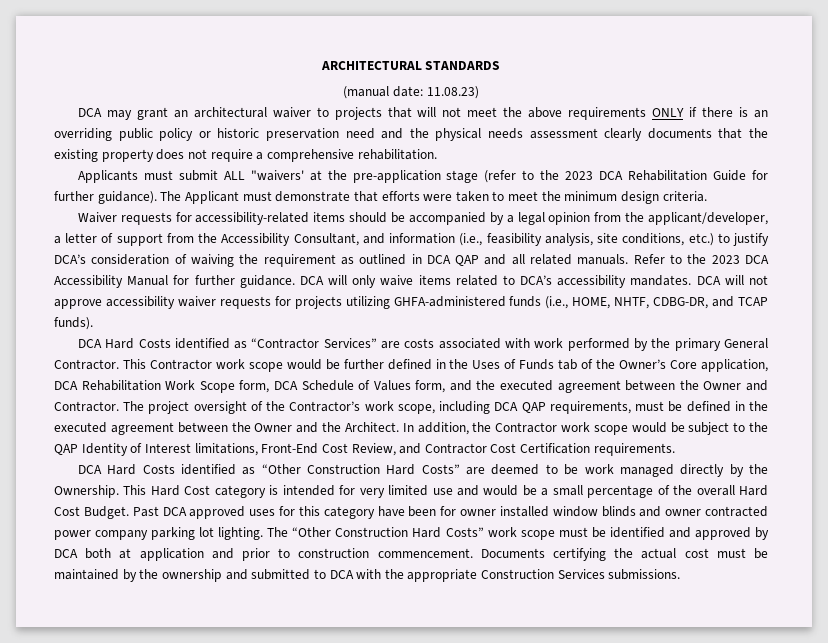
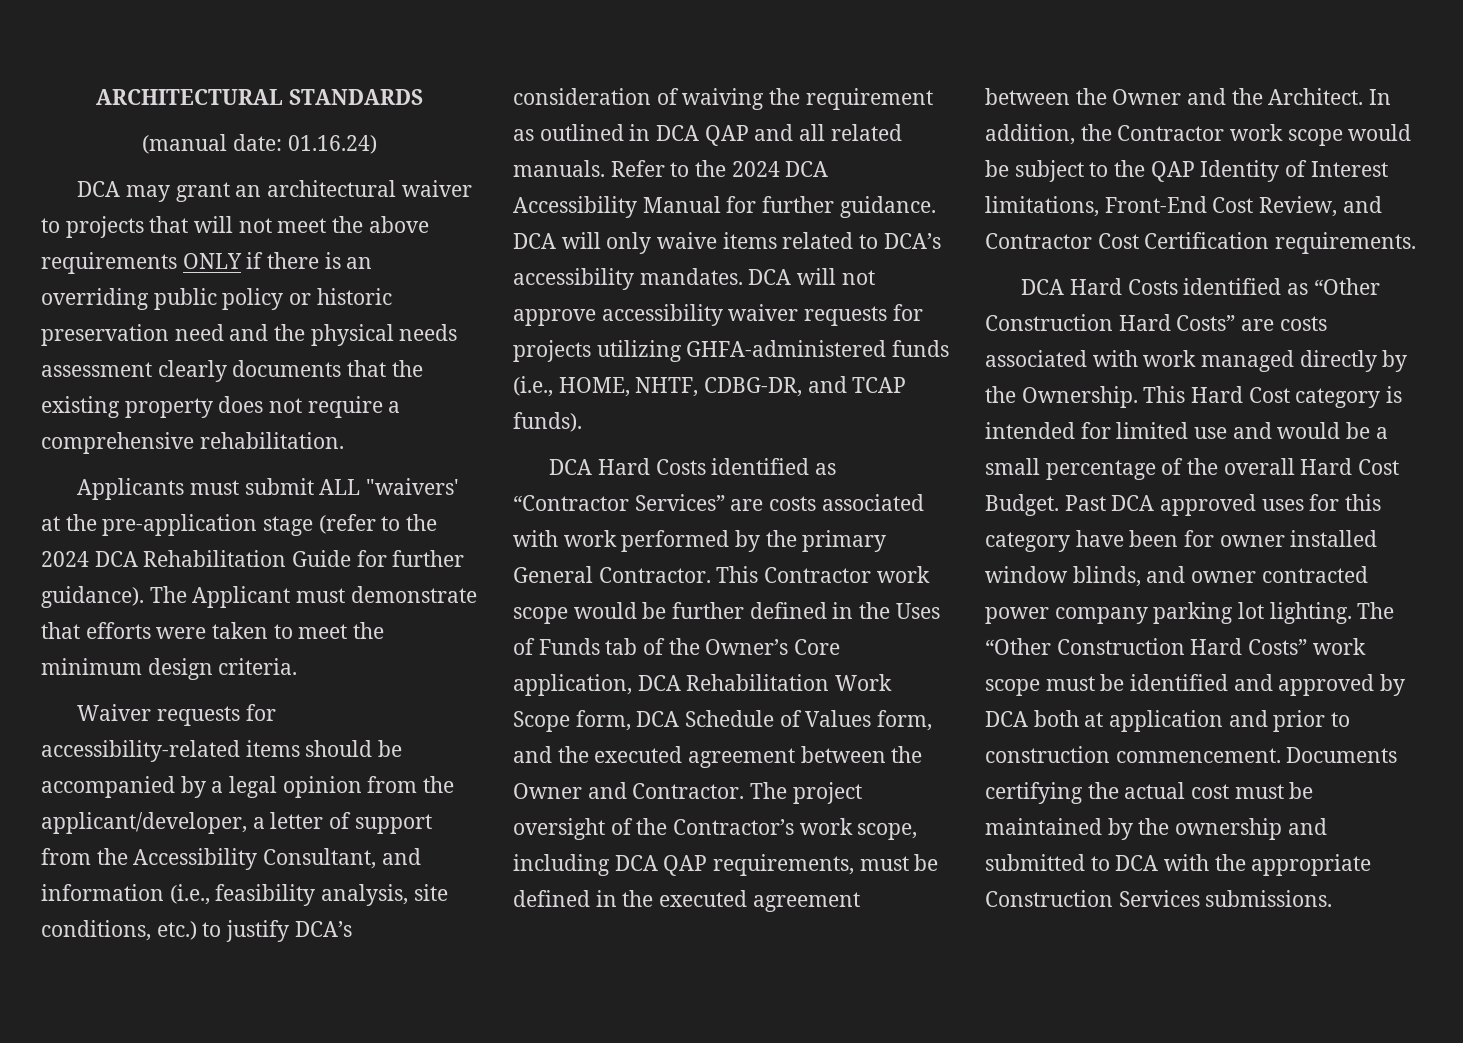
- (manual date: 11.08.23)
+ (manual date: 01.16.24)
- Applicants must submit ALL "waivers' at the pre-application stage (refer to the 2023 DCA Rehabilitation Guide for further guidance).
+ Applicants must submit ALL "waivers' at the pre-application stage (refer to the 2024 DCA Rehabilitation Guide for further guidance).
- Refer to the 2023 DCA Accessibility Manual for further guidance.
+ Refer to the 2024 DCA Accessibility Manual for further guidance.
- DCA Hard Costs identified as “Other Construction Hard Costs” are deemed to be work managed directly by the Ownership.
+ DCA Hard Costs identified as “Other Construction Hard Costs” are costs associated with work managed directly by the Ownership.
- This Hard Cost category is intended for very limited use and would be a small percentage of the overall Hard Cost Budget.
+ This Hard Cost category is intended for limited use and would be a small percentage of the overall Hard Cost Budget.
- Past DCA approved uses for this category have been for owner installed window blinds and owner contracted power company parking lot lighting.
+ Past DCA approved uses for this category have been for owner installed window blinds, and owner contracted power company parking lot lighting.

